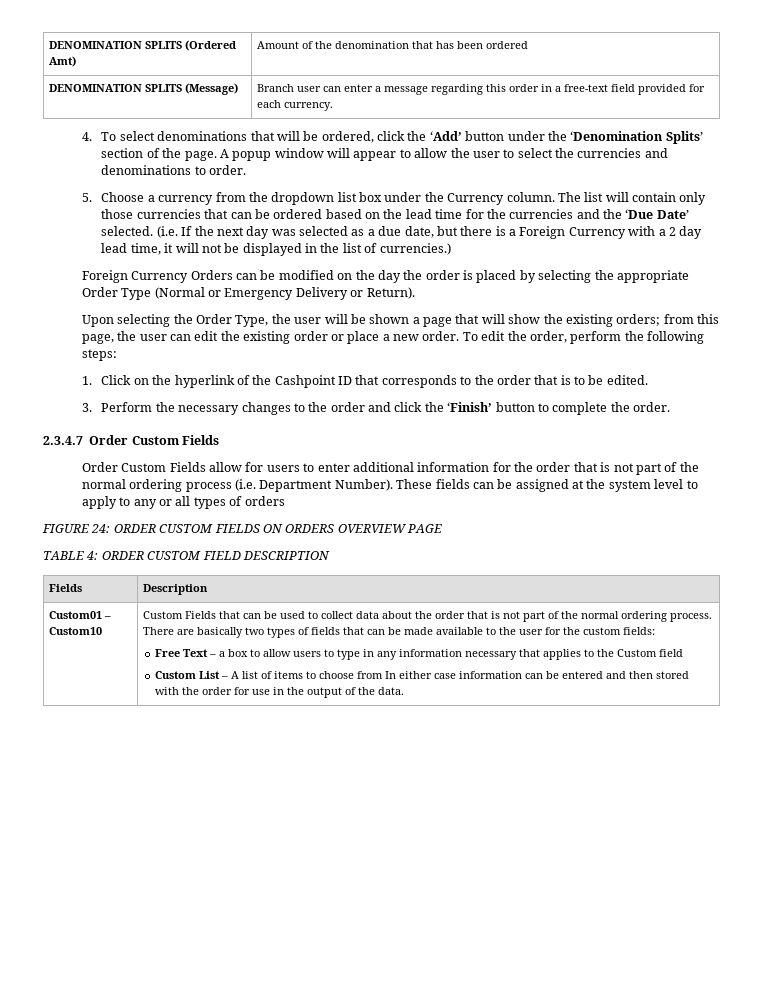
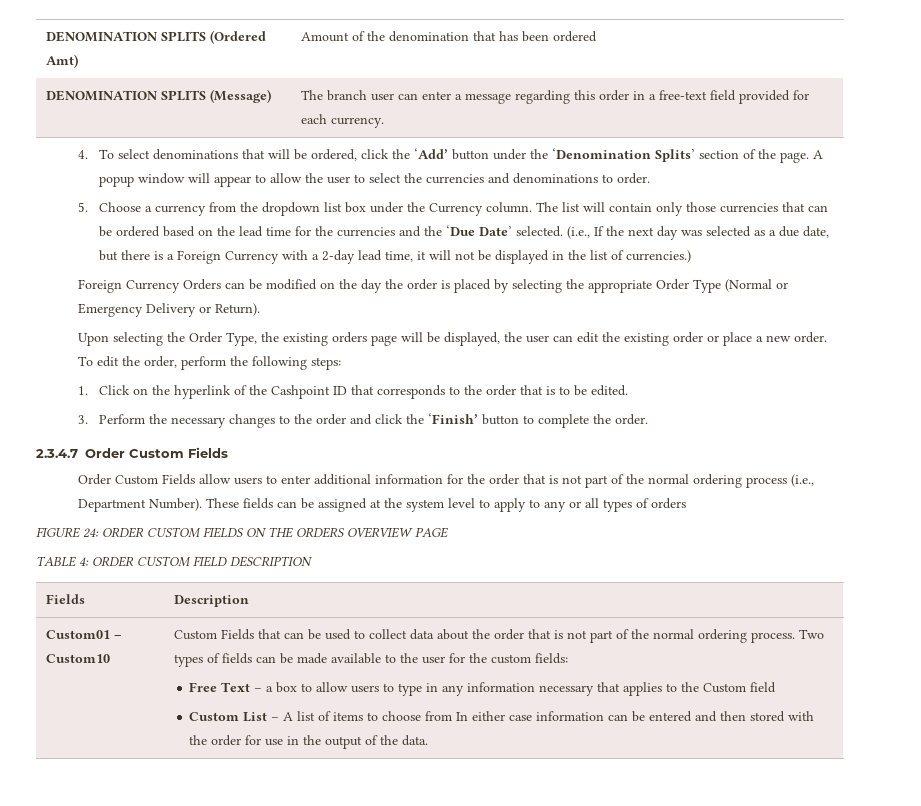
- DENOMINATION SPLITS (Message) | Branch user can enter a message regarding this order in a free-text field provided for each currency.
+ DENOMINATION SPLITS (Message) | The branch user can enter a message regarding this order in a free-text field provided for each currency.
- (i.e. If the next day was selected as a due date, but there is a Foreign Currency with a 2 day lead time, it will not be displayed in the list of currencies.)
+ (i.e., If the next day was selected as a due date, but there is a Foreign Currency with a 2-day lead time, it will not be displayed in the list of currencies.)
- Upon selecting the Order Type, the user will be shown a page that will show the existing orders; from this page, the user can edit the existing order or place a new order.
+ Upon selecting the Order Type, the existing orders page will be displayed, the user can edit the existing order or place a new order.
- Order Custom Fields allow for users to enter additional information for the order that is not part of the normal ordering process (i.e. Department Number).
+ Order Custom Fields allow users to enter additional information for the order that is not part of the normal ordering process (i.e., Department Number).
- FIGURE 24: ORDER CUSTOM FIELDS ON ORDERS OVERVIEW PAGE
+ FIGURE 24: ORDER CUSTOM FIELDS ON THE ORDERS OVERVIEW PAGE
- There are basically two types of fields that can be made available to the user for the custom fields:
+ Two types of fields can be made available to the user for the custom fields:

